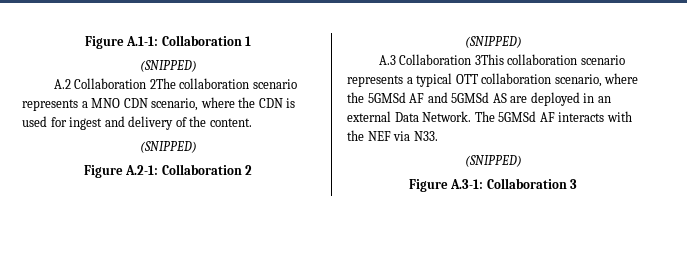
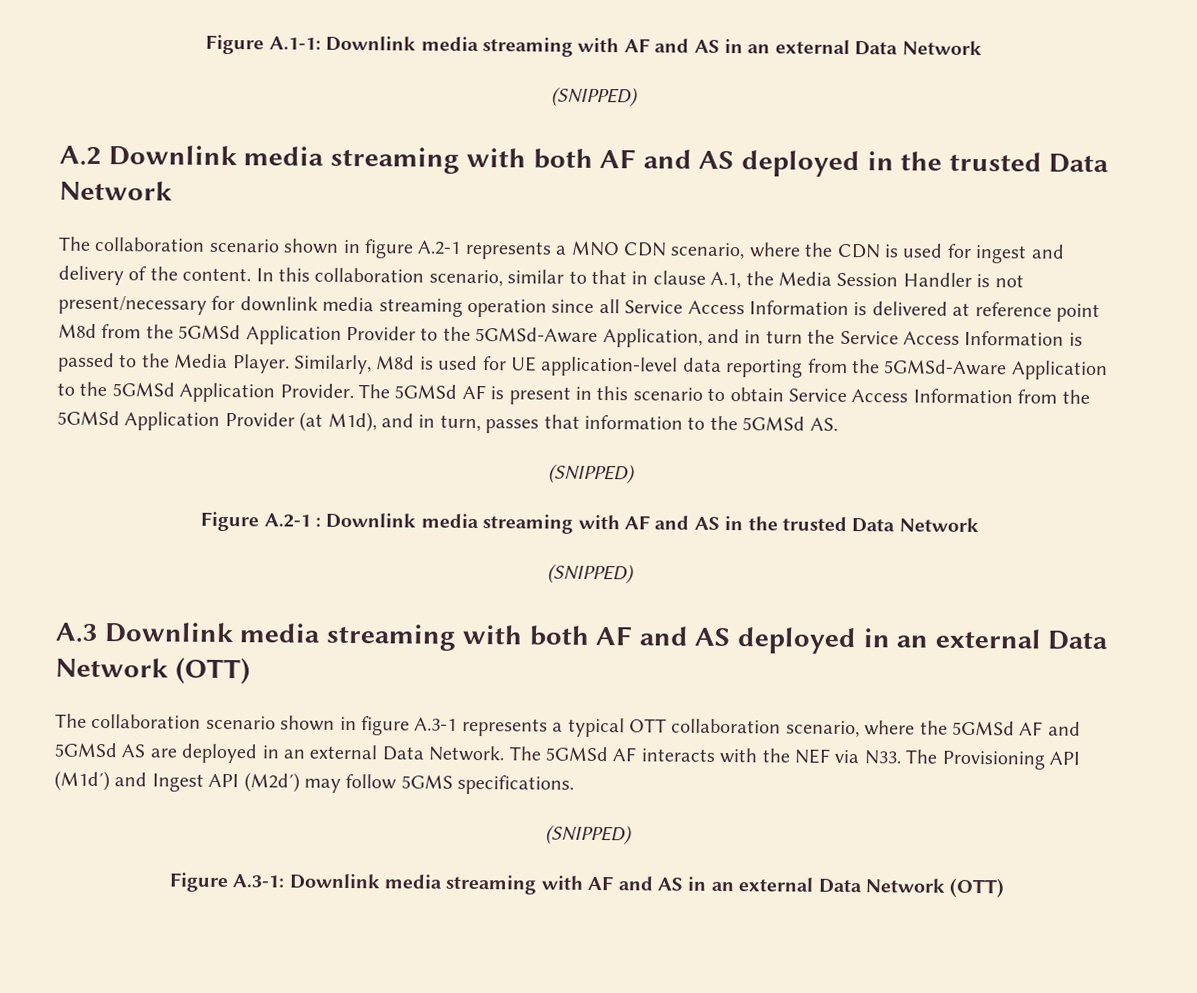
- Figure A.1-1: Collaboration 1
+ Figure A.1-1: Downlink media streaming with AF and AS in an external Data Network
  (SNIPPED)
- A.2 Collaboration 2The collaboration scenario represents a MNO CDN scenario, where the CDN is used for ingest and delivery of the content.
+ A.2 Downlink media streaming with both AF and AS deployed in the trusted Data Network
+ The collaboration scenario shown in figure A.2-1 represents a MNO CDN scenario, where the CDN is used for ingest and delivery of the content. In this collaboration scenario, similar to that in clause A.1, the Media Session Handler is not present/necessary for downlink media streaming operation since all Service Access Information is delivered at reference point M8d from the 5GMSd Application Provider to the 5GMSd-Aware Application, and in turn the Service Access Information is passed to the Media Player. Similarly, M8d is used for UE application-level data reporting from the 5GMSd-Aware Application to the 5GMSd Application Provider. The 5GMSd AF is present in this scenario to obtain Service Access Information from the 5GMSd Application Provider (at M1d), and in turn, passes that information to the 5GMSd AS.
  (SNIPPED)
- Figure A.2-1: Collaboration 2
+ Figure A.2-1 : Downlink media streaming with AF and AS in the trusted Data Network
  (SNIPPED)
- A.3 Collaboration 3This collaboration scenario represents a typical OTT collaboration scenario, where the 5GMSd AF and 5GMSd AS are deployed in an external Data Network.
+ A.3 Downlink media streaming with both AF and AS deployed in an external Data Network (OTT)
+ The collaboration scenario shown in figure A.3-1 represents a typical OTT collaboration scenario, where the 5GMSd AF and 5GMSd AS are deployed in an external Data Network.
- The 5GMSd AF interacts with the NEF via N33.
+ The 5GMSd AF interacts with the NEF via N33. The Provisioning API (M1d′) and Ingest API (M2d′) may follow 5GMS specifications.
  (SNIPPED)
- Figure A.3-1: Collaboration 3
+ Figure A.3-1: Downlink media streaming with AF and AS in an external Data Network (OTT)

